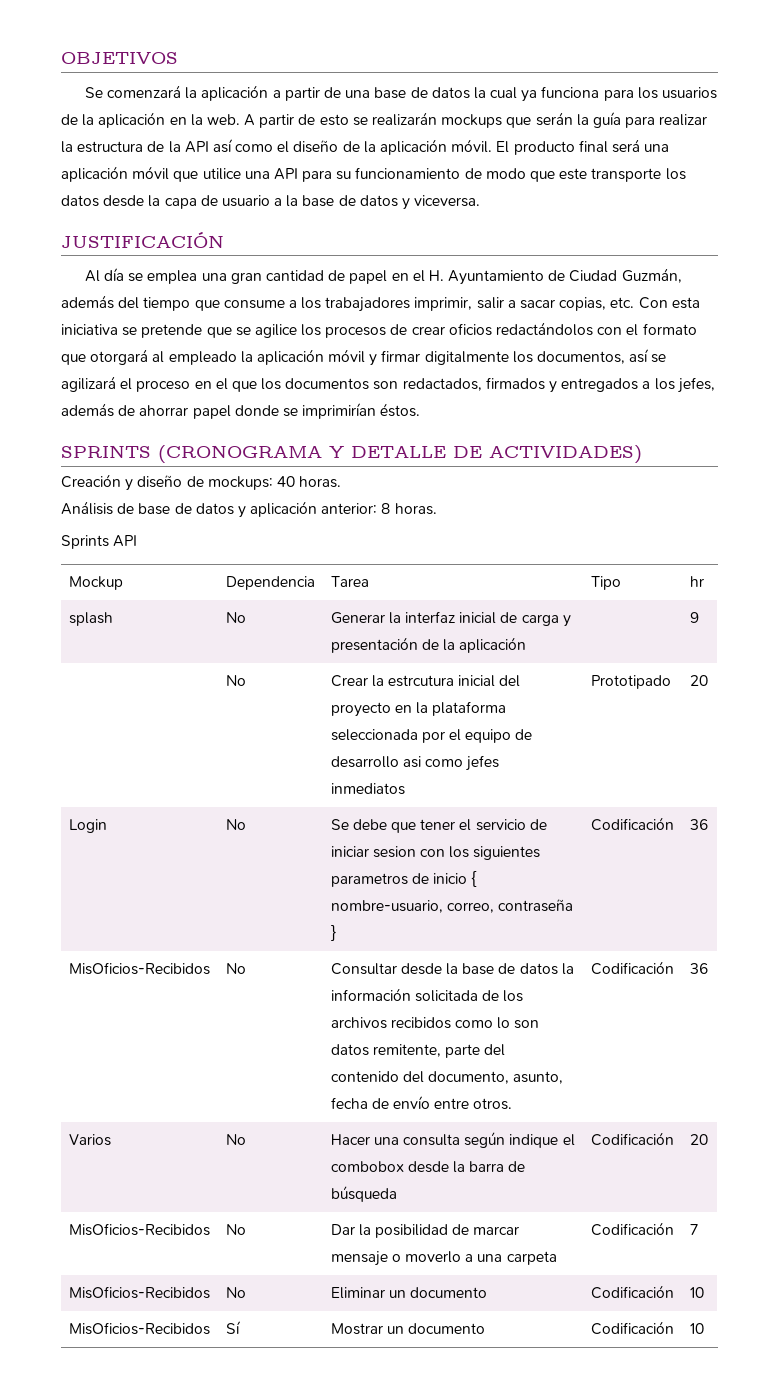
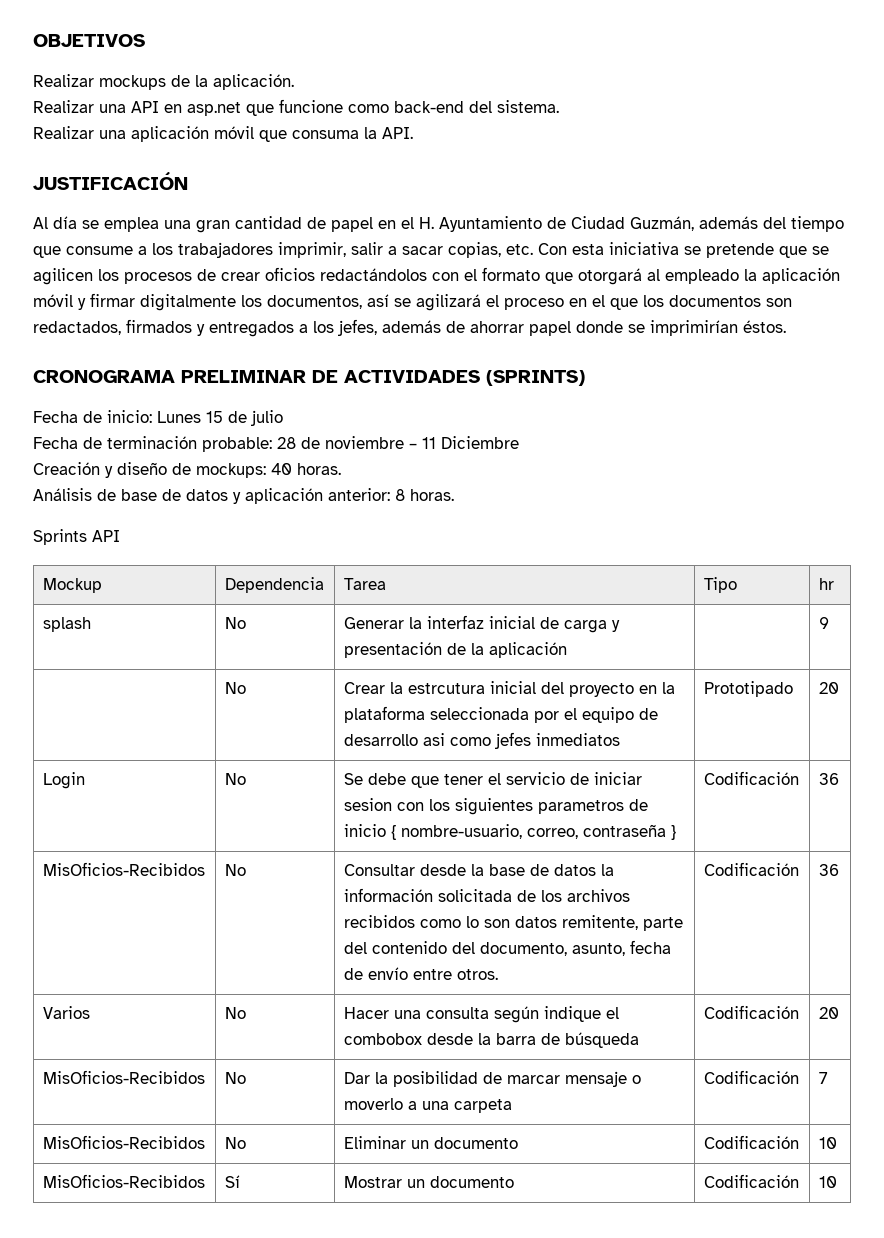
- Se comenzará la aplicación a partir de una base de datos la cual ya funciona para los usuarios de la aplicación en la web. A partir de esto se realizarán mockups que serán la guía para realizar la estructura de la API así como el diseño de la aplicación móvil. El producto final será una aplicación móvil que utilice una API para su funcionamiento de modo que este transporte los datos desde la capa de usuario a la base de datos y viceversa.
+ Realizar mockups de la aplicación.
+ Realizar una API en asp.net que funcione como back-end del sistema.
+ Realizar una aplicación móvil que consuma la API.
- Al día se emplea una gran cantidad de papel en el H. Ayuntamiento de Ciudad Guzmán, además del tiempo que consume a los trabajadores imprimir, salir a sacar copias, etc. Con esta iniciativa se pretende que se agilice los procesos de crear oficios redactándolos con el formato que otorgará al empleado la aplicación móvil y firmar digitalmente los documentos, así se agilizará el proceso en el que los documentos son redactados, firmados y entregados a los jefes, además de ahorrar papel donde se imprimirían éstos.
+ Al día se emplea una gran cantidad de papel en el H. Ayuntamiento de Ciudad Guzmán, además del tiempo que consume a los trabajadores imprimir, salir a sacar copias, etc. Con esta iniciativa se pretende que se agilicen los procesos de crear oficios redactándolos con el formato que otorgará al empleado la aplicación móvil y firmar digitalmente los documentos, así se agilizará el proceso en el que los documentos son redactados, firmados y entregados a los jefes, además de ahorrar papel donde se imprimirían éstos.
- SPRINTS (CRONOGRAMA Y DETALLE DE ACTIVIDADES)
+ CRONOGRAMA PRELIMINAR DE ACTIVIDADES (SPRINTS)
+ Fecha de inicio: Lunes 15 de julio
+ Fecha de terminación probable: 28 de noviembre – 11 Diciembre

